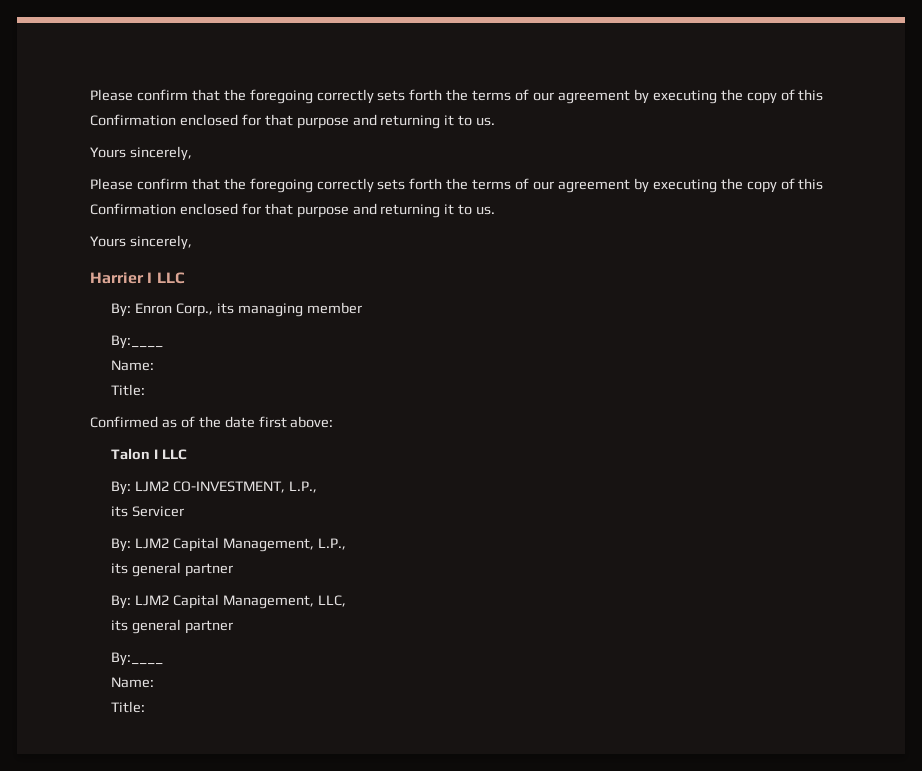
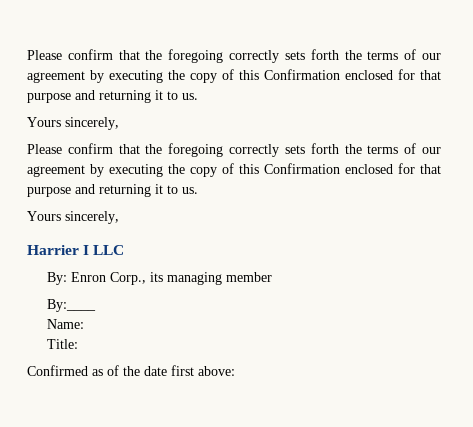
- Talon I LLC
- By: LJM2 CO-INVESTMENT, L.P.,
- its Servicer
- By: LJM2 Capital Management, L.P.,
- its general partner
- By: LJM2 Capital Management, LLC,
- its general partner
- By:____
- Name:
- Title:

